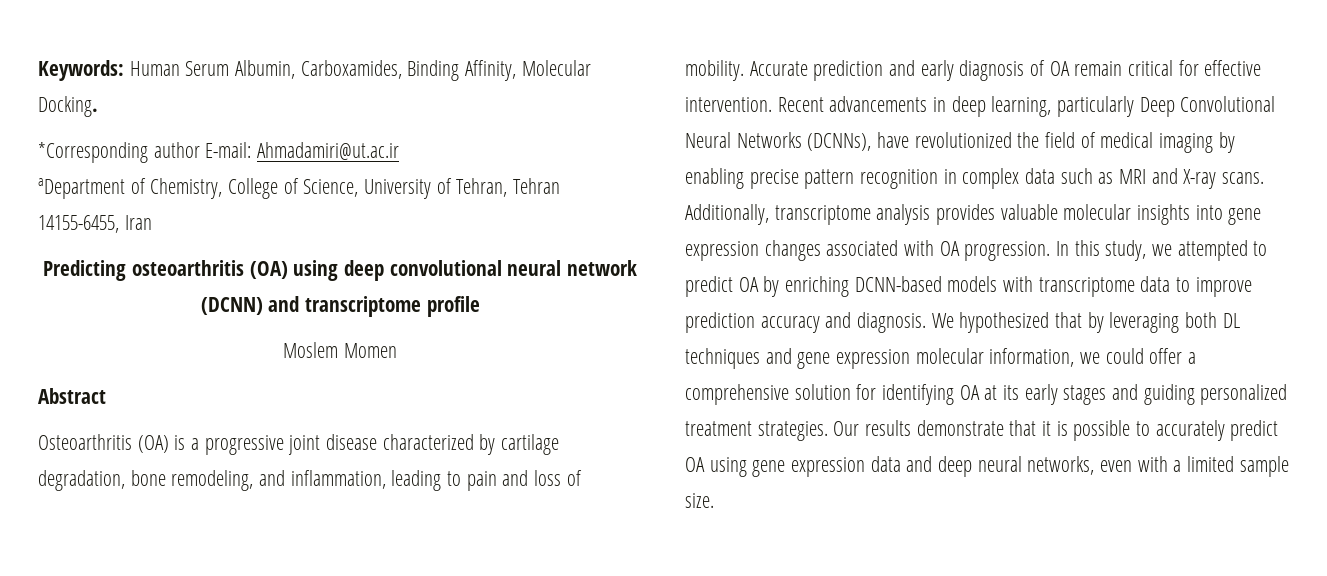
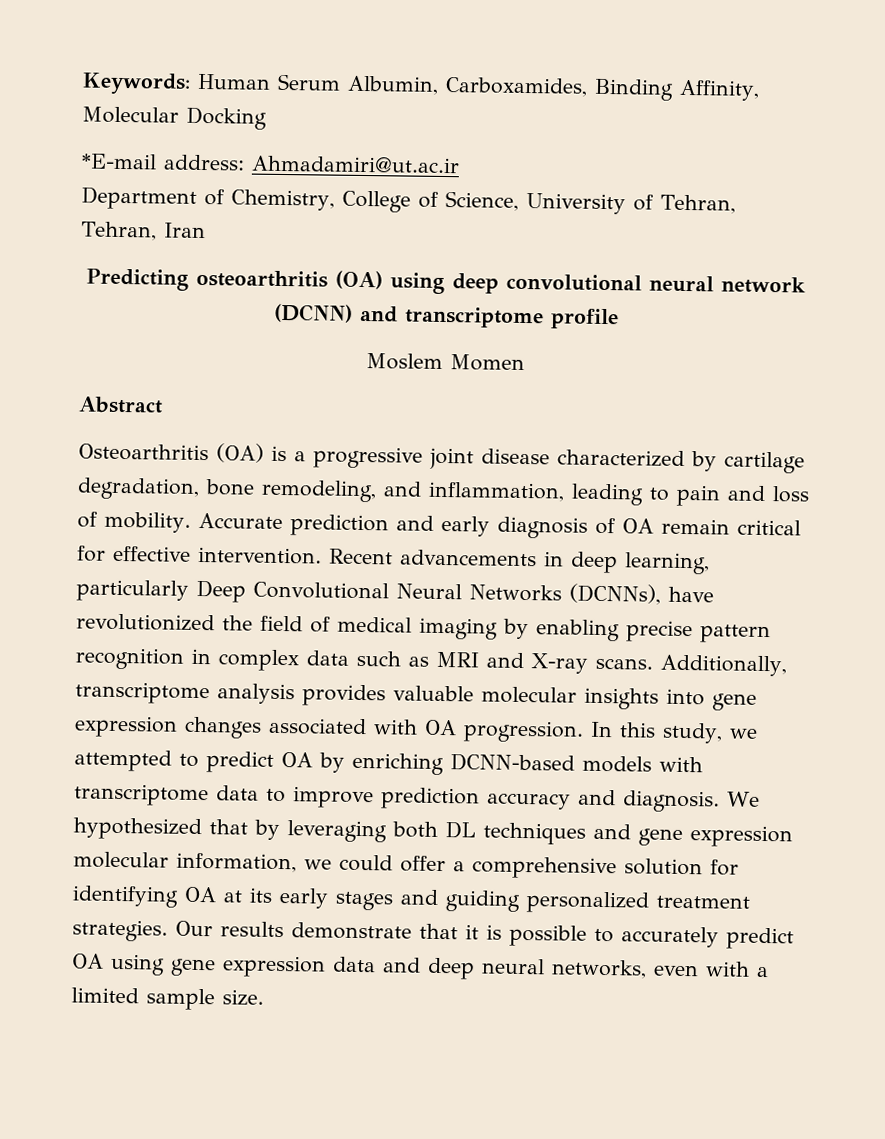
- Keywords: Human Serum Albumin, Carboxamides, Binding Affinity, Molecular Docking.
- *Corresponding author E-mail: Ahmadamiri@ut.ac.ir
+ Keywords: Human Serum Albumin, Carboxamides, Binding Affinity, Molecular Docking
+ *E-mail address: Ahmadamiri@ut.ac.ir
- aDepartment of Chemistry, College of Science, University of Tehran, Tehran 14155-6455, Iran
+ Department of Chemistry, College of Science, University of Tehran, Tehran, Iran

